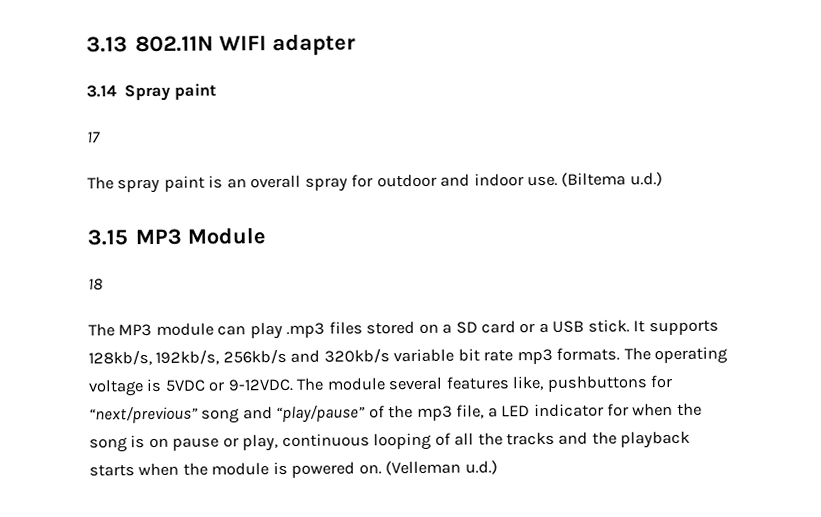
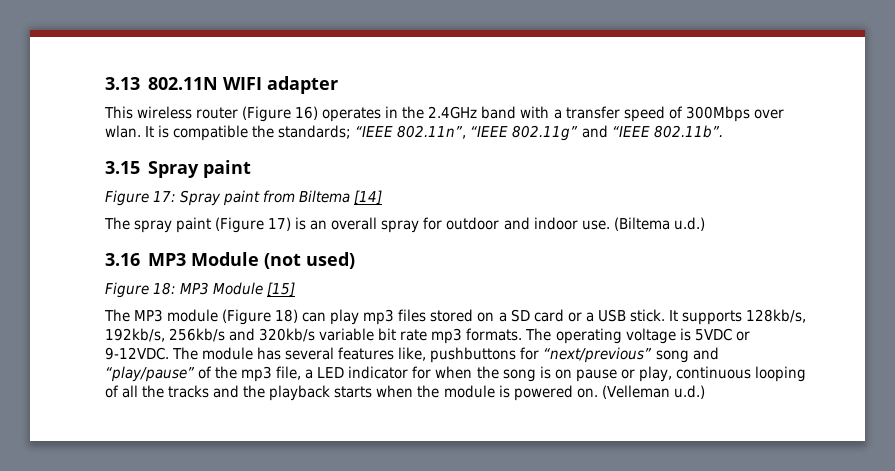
- 3.14 Spray paint
- 17
+ This wireless router (Figure 16) operates in the 2.4GHz band with a transfer speed of 300Mbps over wlan. It is compatible the standards; “IEEE 802.11n”, “IEEE 802.11g” and “IEEE 802.11b”.
+ 3.15 Spray paint
+ Figure 17: Spray paint from Biltema [14]
- The spray paint is an overall spray for outdoor and indoor use.
+ The spray paint (Figure 17) is an overall spray for outdoor and indoor use.
- 3.15 MP3 Module
- 18
+ 3.16 MP3 Module (not used)
+ Figure 18: MP3 Module [15]
- The MP3 module can play .mp3 files stored on a SD card or a USB stick.
+ The MP3 module (Figure 18) can play mp3 files stored on a SD card or a USB stick.
- The module several features like, pushbuttons for “next/previous” song and “play/pause” of the mp3 file, a LED indicator for when the song is on pause or play, continuous looping of all the tracks and the playback starts when the module is powered on.
+ The module has several features like, pushbuttons for “next/previous” song and “play/pause” of the mp3 file, a LED indicator for when the song is on pause or play, continuous looping of all the tracks and the playback starts when the module is powered on.

